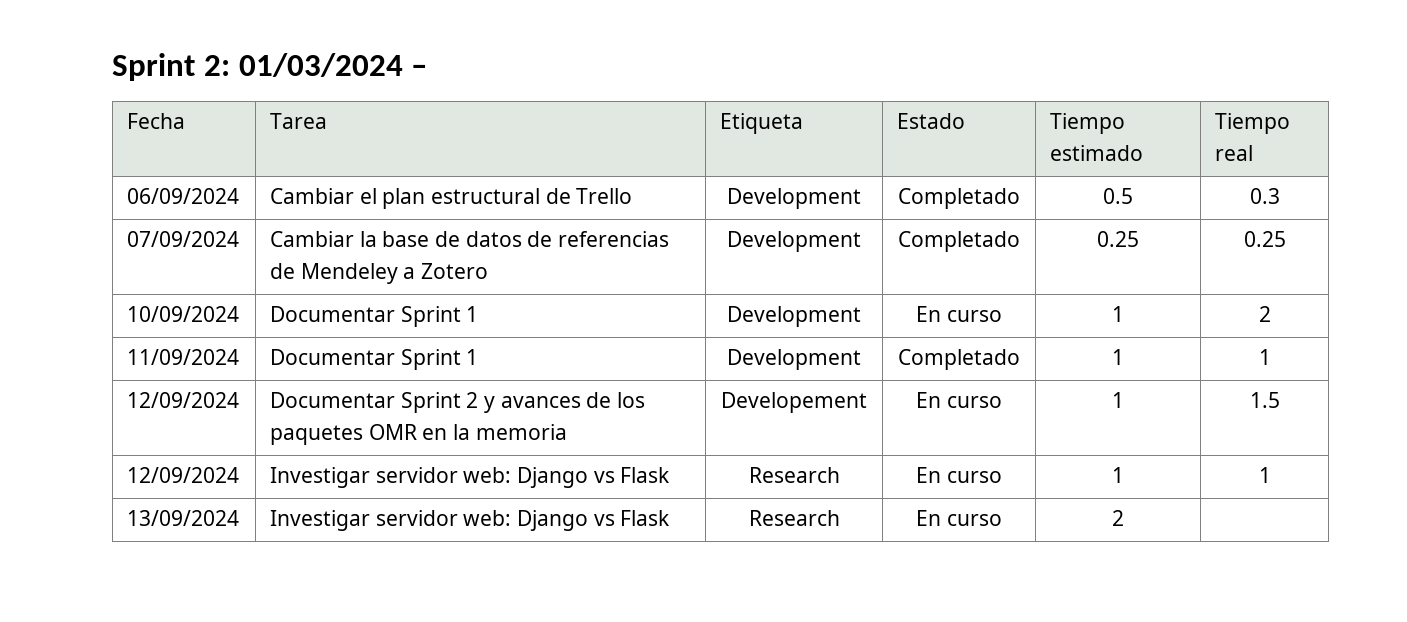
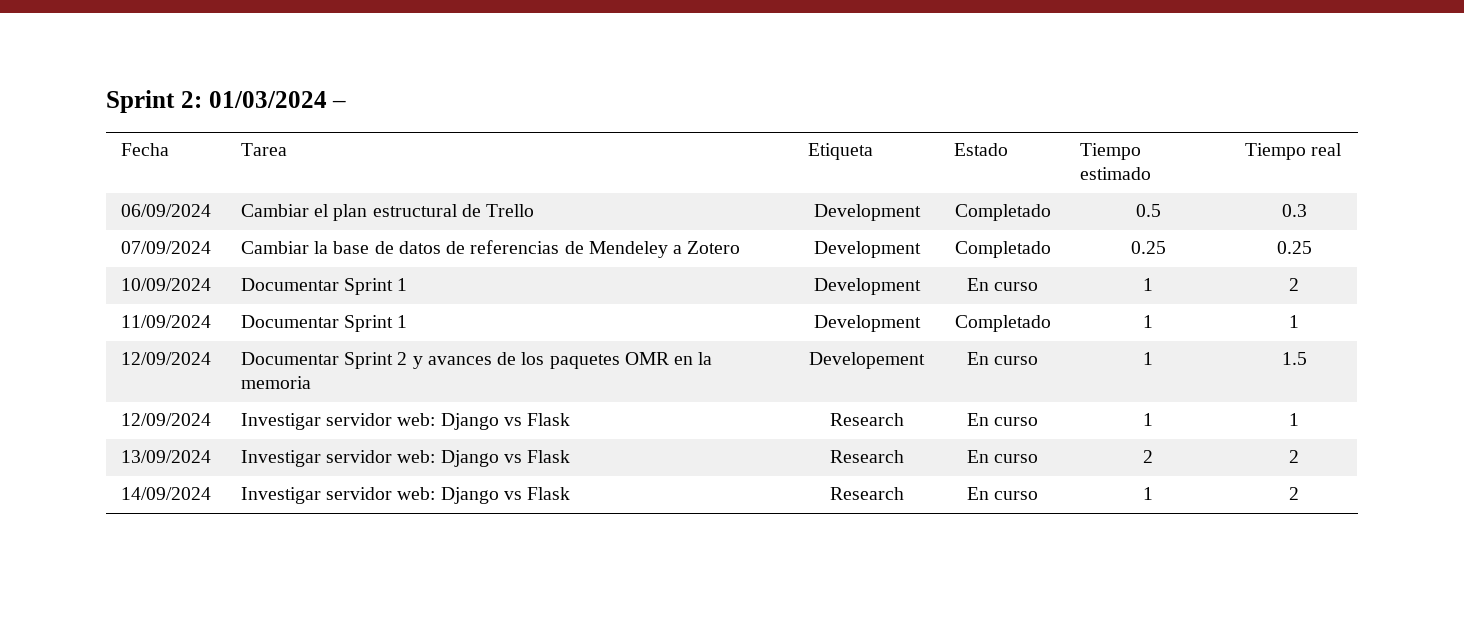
- 13/09/2024 | Investigar servidor web: Django vs Flask | Research | En curso | 2 |
+ 13/09/2024 | Investigar servidor web: Django vs Flask | Research | En curso | 2 | 2
+ 14/09/2024 | Investigar servidor web: Django vs Flask | Research | En curso | 1 | 2

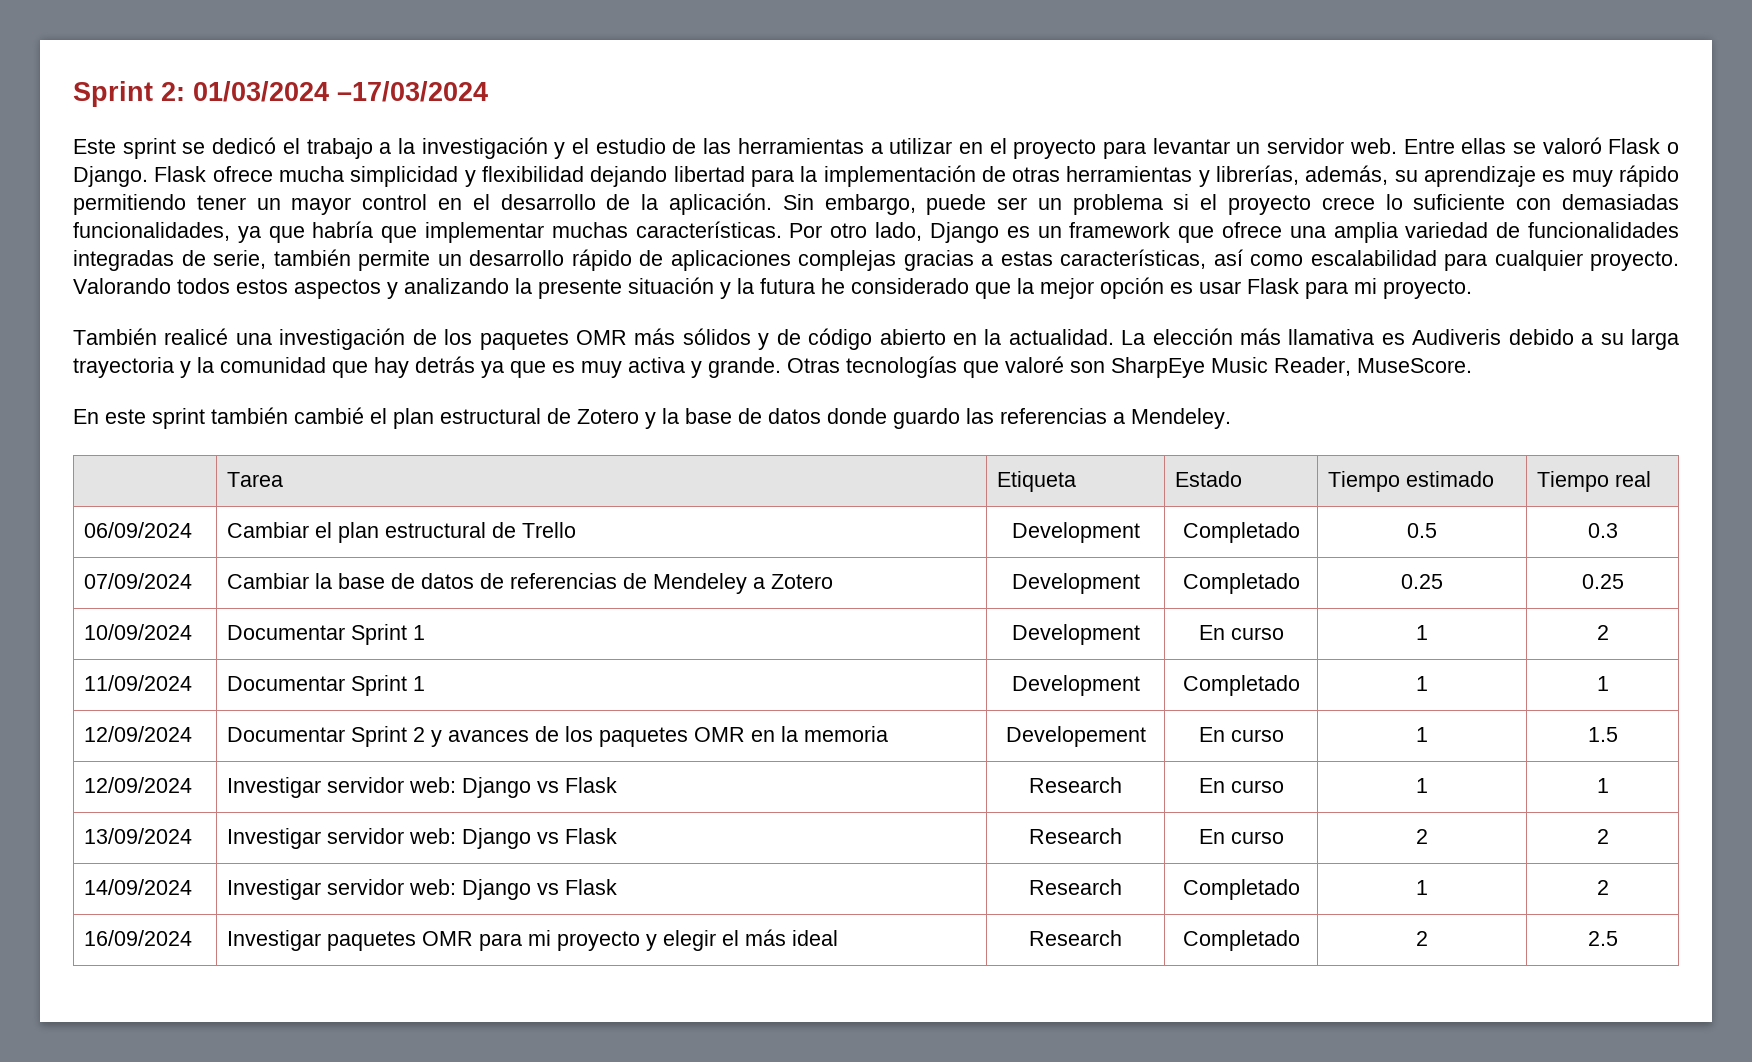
- Sprint 2: 01/03/2024 –
- Fecha | Tarea | Etiqueta | Estado | Tiempo estimado | Tiempo real
+ Sprint 2: 01/03/2024 –17/03/2024
+ Este sprint se dedicó el trabajo a la investigación y el estudio de las herramientas a utilizar en el proyecto para levantar un servidor web. Entre ellas se valoró Flask o Django. Flask ofrece mucha simplicidad y flexibilidad dejando libertad para la implementación de otras herramientas y librerías, además, su aprendizaje es muy rápido permitiendo tener un mayor control en el desarrollo de la aplicación. Sin embargo, puede ser un problema si el proyecto crece lo suficiente con demasiadas funcionalidades, ya que habría que implementar muchas características. Por otro lado, Django es un framework que ofrece una amplia variedad de funcionalidades integradas de serie, también permite un desarrollo rápido de aplicaciones complejas gracias a estas características, así como escalabilidad para cualquier proyecto. Valorando todos estos aspectos y analizando la presente situación y la futura he considerado que la mejor opción es usar Flask para mi proyecto.
+ También realicé una investigación de los paquetes OMR más sólidos y de código abierto en la actualidad. La elección más llamativa es Audiveris debido a su larga trayectoria y la comunidad que hay detrás ya que es muy activa y grande. Otras tecnologías que valoré son SharpEye Music Reader, MuseScore.
+ En este sprint también cambié el plan estructural de Zotero y la base de datos donde guardo las referencias a Mendeley.
+ | Tarea | Etiqueta | Estado | Tiempo estimado | Tiempo real
- 14/09/2024 | Investigar servidor web: Django vs Flask | Research | En curso | 1 | 2
+ 14/09/2024 | Investigar servidor web: Django vs Flask | Research | Completado | 1 | 2
+ 16/09/2024 | Investigar paquetes OMR para mi proyecto y elegir el más ideal | Research | Completado | 2 | 2.5

